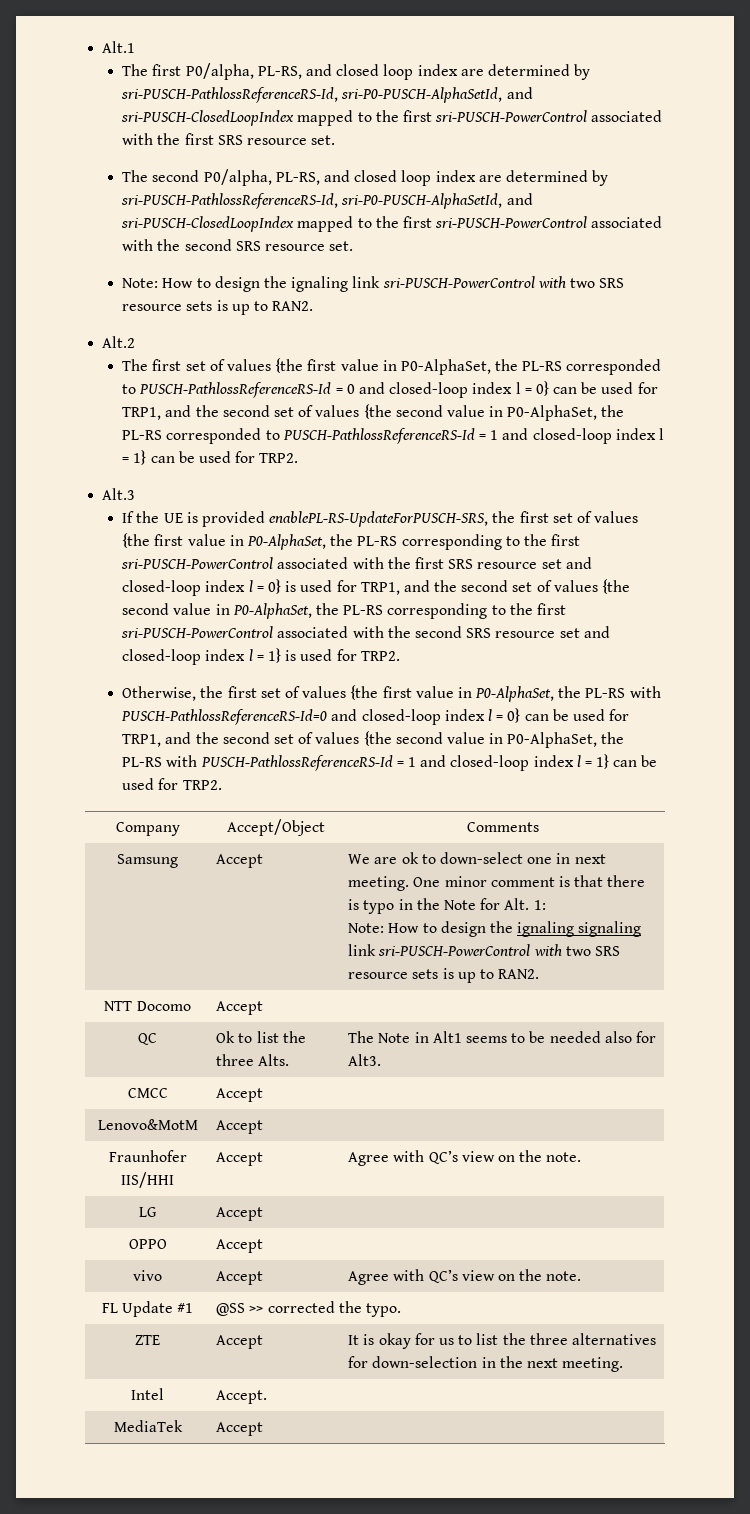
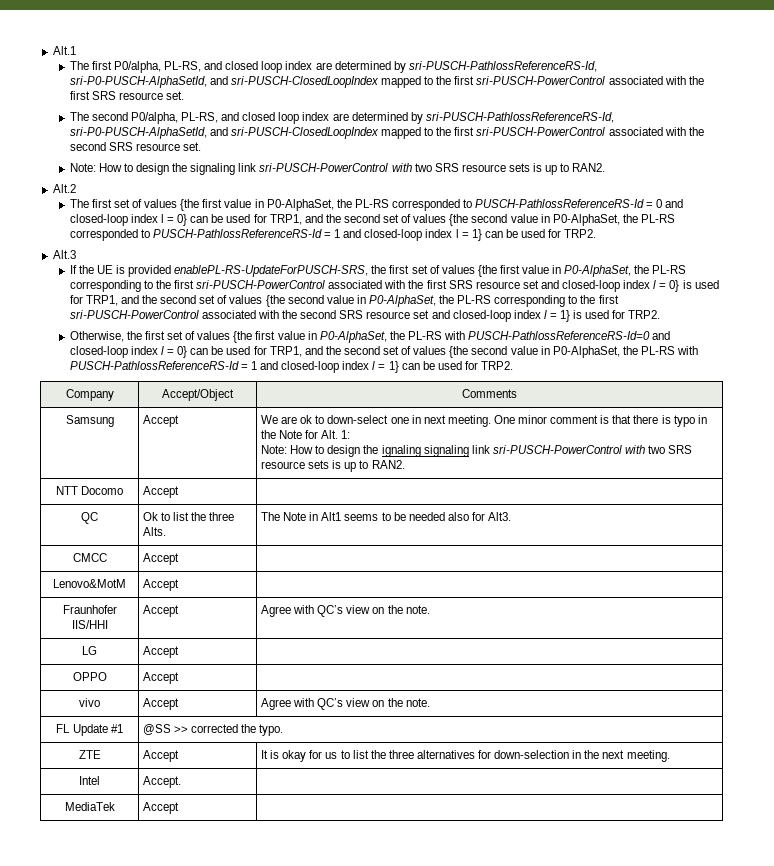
- Note: How to design the ignaling link sri-PUSCH-PowerControl with two SRS resource sets is up to RAN2.
+ Note: How to design the signaling link sri-PUSCH-PowerControl with two SRS resource sets is up to RAN2.

